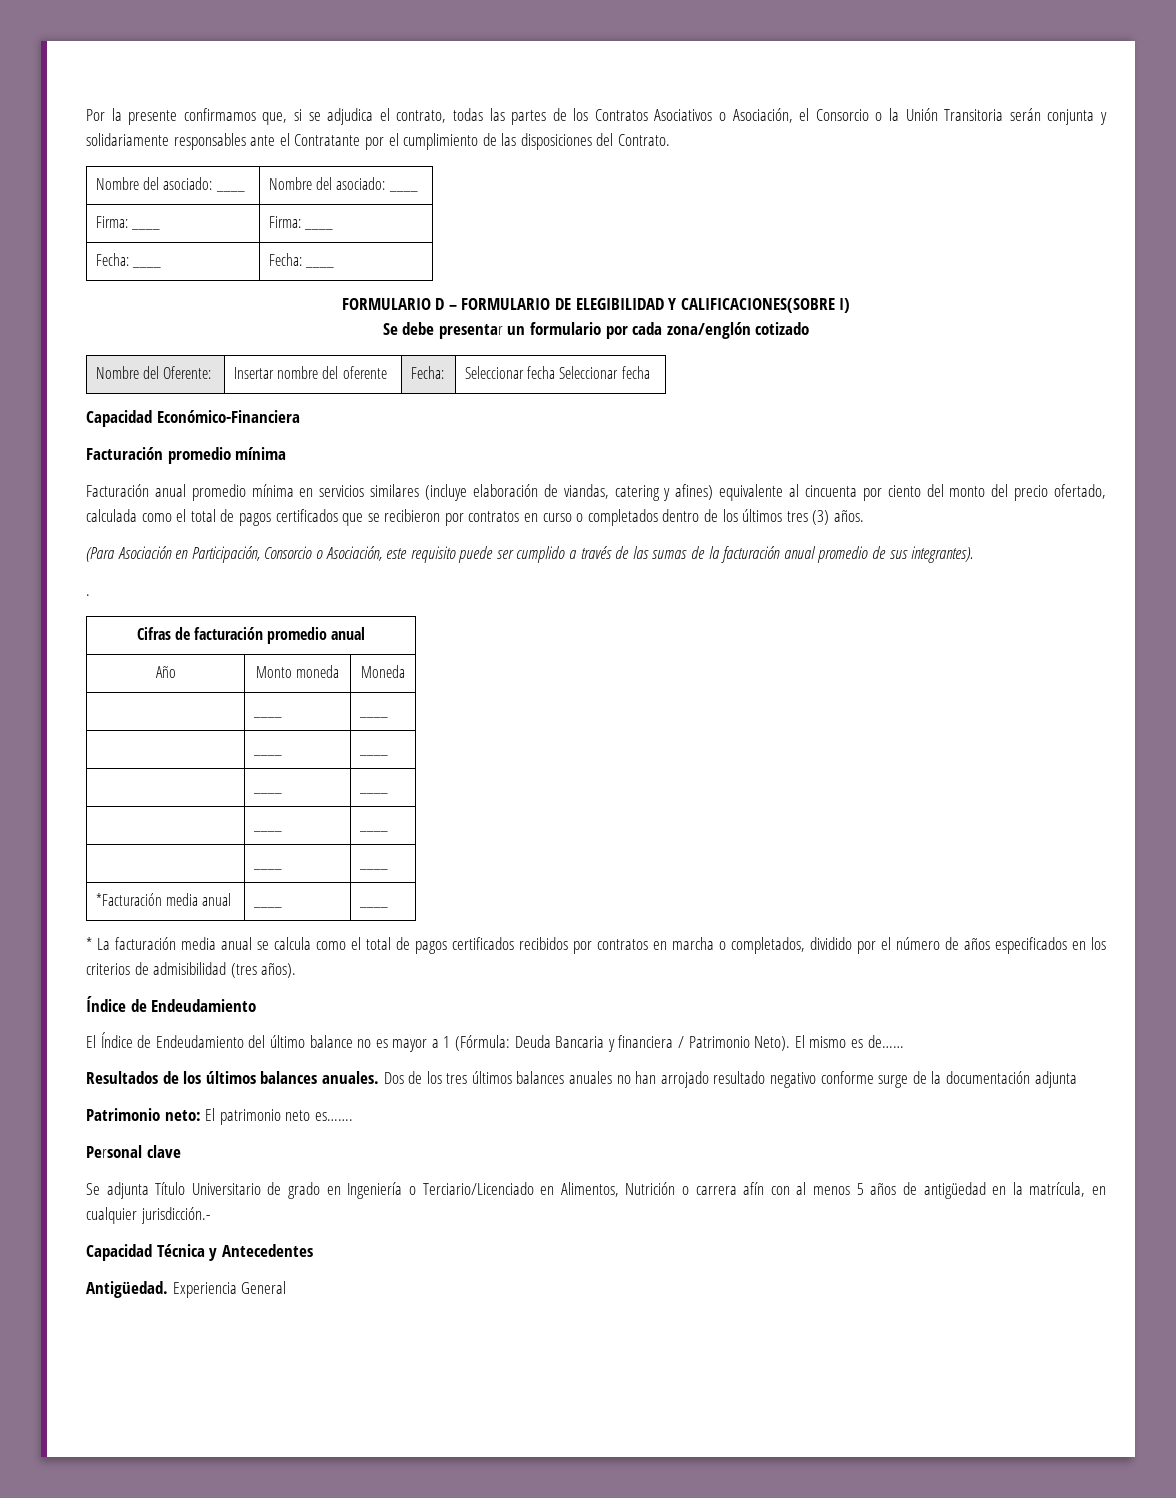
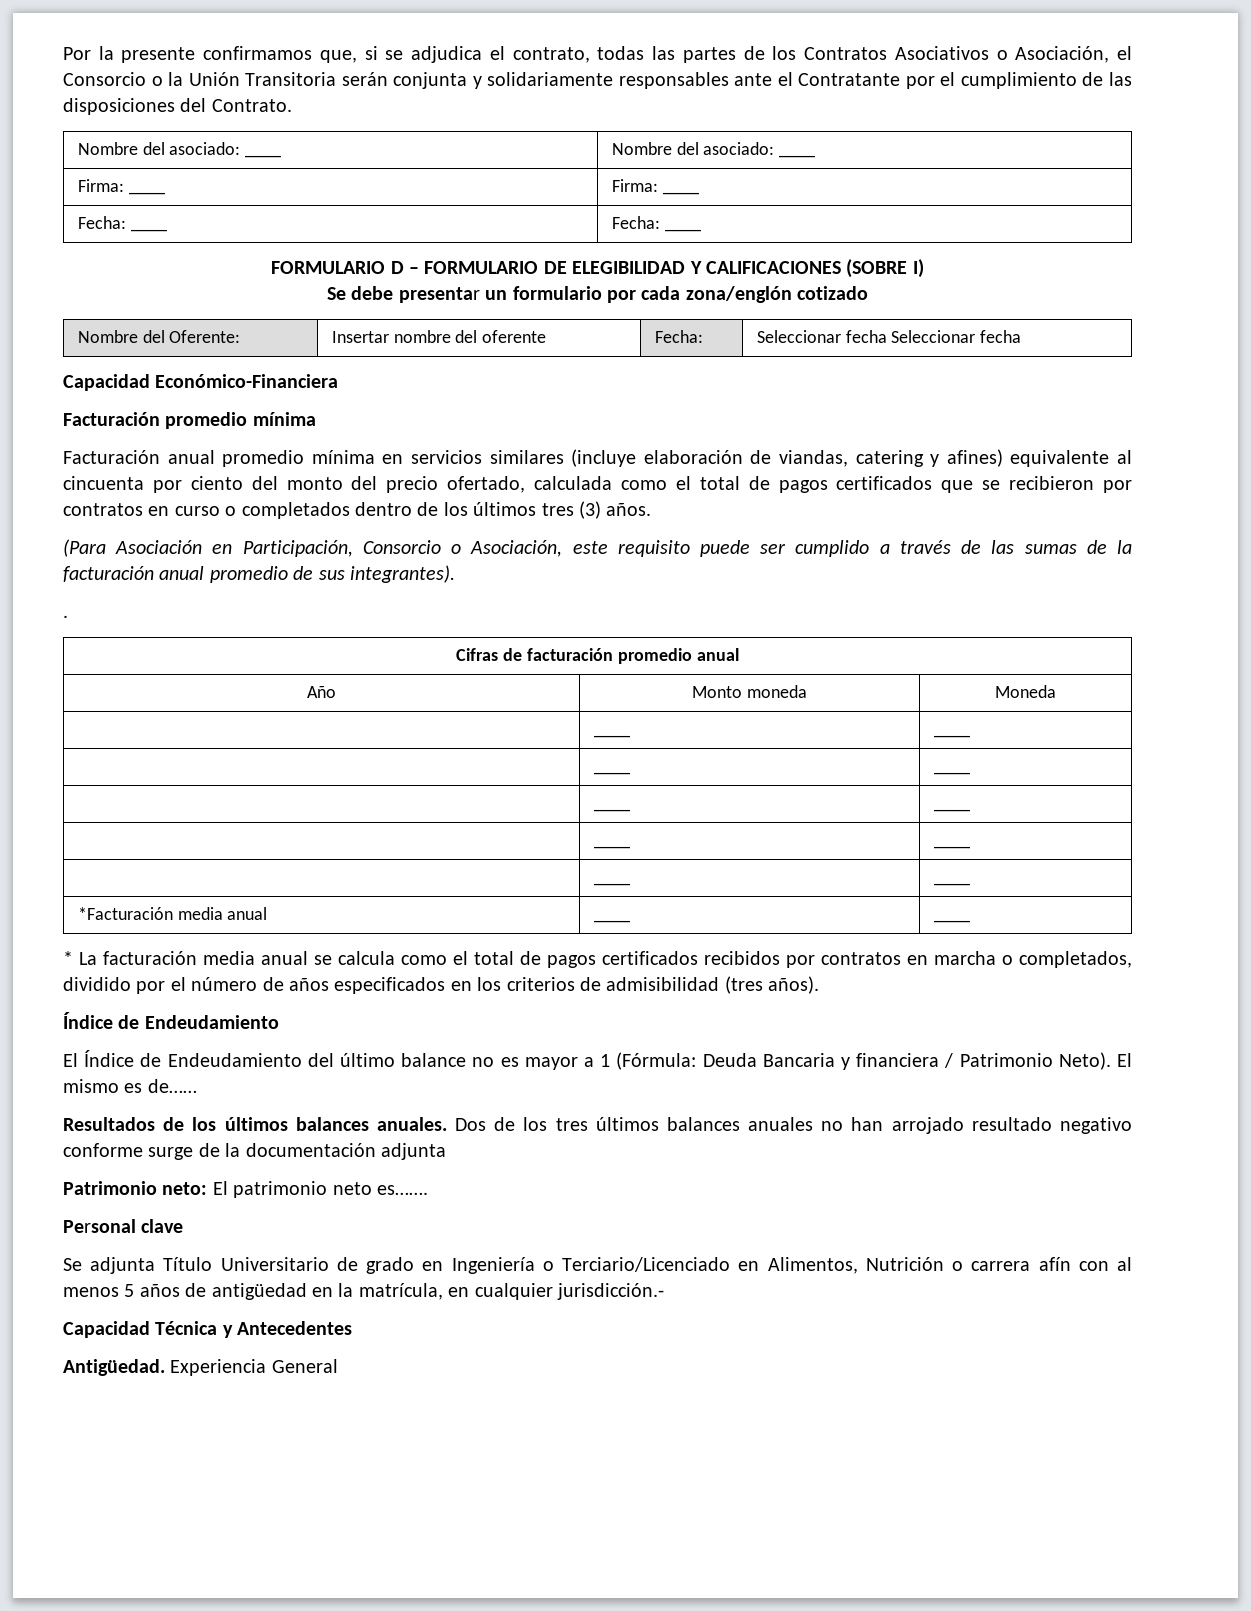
- FORMULARIO D – FORMULARIO DE ELEGIBILIDAD Y CALIFICACIONES(SOBRE I)
+ FORMULARIO D – FORMULARIO DE ELEGIBILIDAD Y CALIFICACIONES (SOBRE I)

